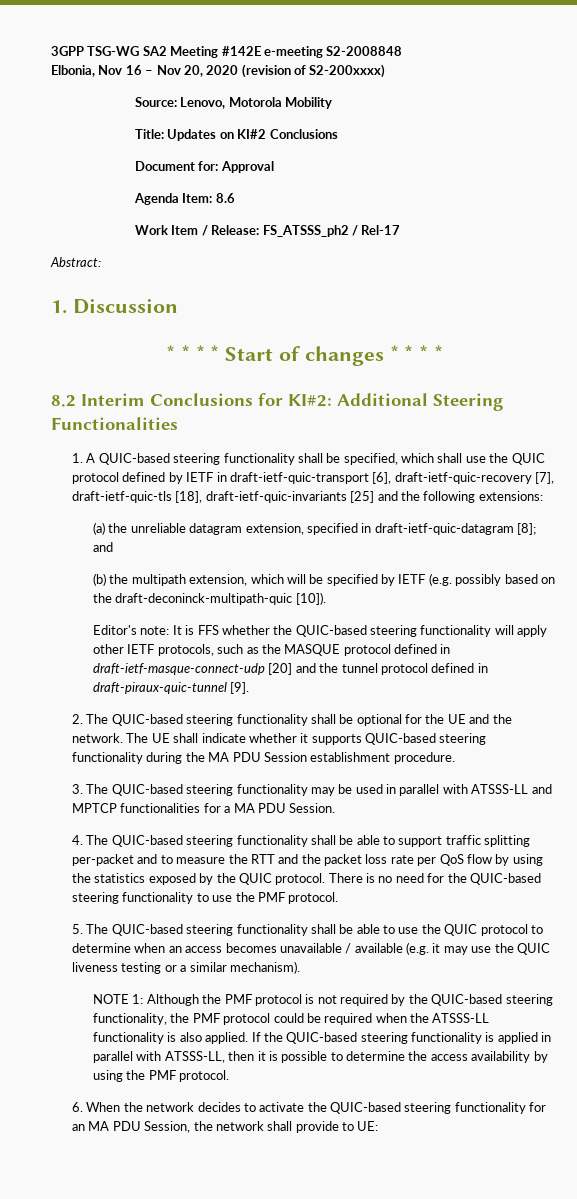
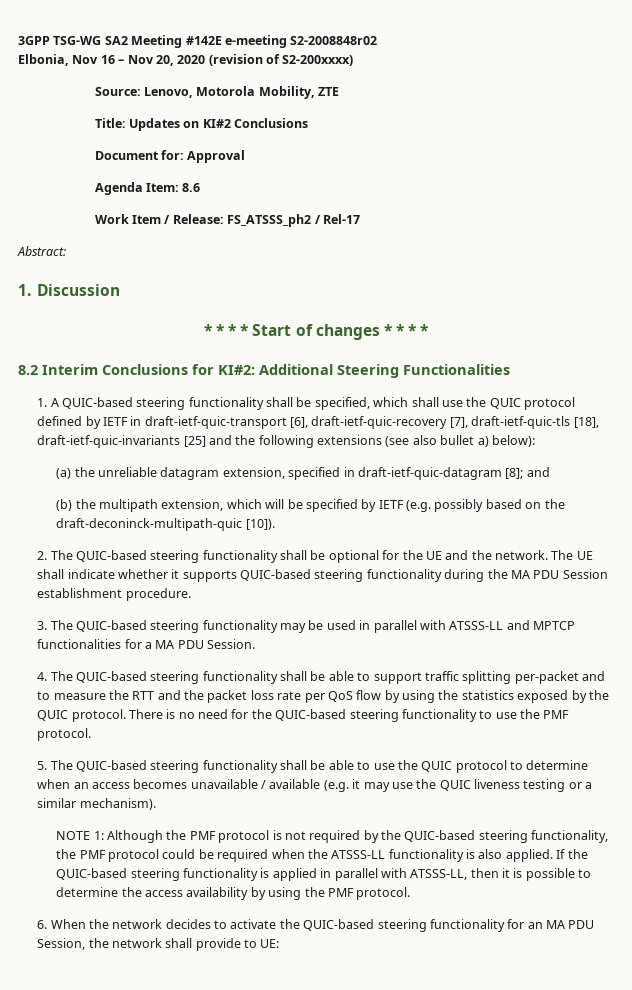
- 3GPP TSG-WG SA2 Meeting #142E e-meeting S2-2008848
+ 3GPP TSG-WG SA2 Meeting #142E e-meeting S2-2008848r02
- Source: Lenovo, Motorola Mobility
+ Source: Lenovo, Motorola Mobility, ZTE
- 1. A QUIC-based steering functionality shall be specified, which shall use the QUIC protocol defined by IETF in draft-ietf-quic-transport [6], draft-ietf-quic-recovery [7], draft-ietf-quic-tls [18], draft-ietf-quic-invariants [25] and the following extensions:
+ 1. A QUIC-based steering functionality shall be specified, which shall use the QUIC protocol defined by IETF in draft-ietf-quic-transport [6], draft-ietf-quic-recovery [7], draft-ietf-quic-tls [18], draft-ietf-quic-invariants [25] and the following extensions (see also bullet a) below):
- Editor's note: It is FFS whether the QUIC-based steering functionality will apply other IETF protocols, such as the MASQUE protocol defined in draft-ietf-masque-connect-udp [20] and the tunnel protocol defined in draft-piraux-quic-tunnel [9].

